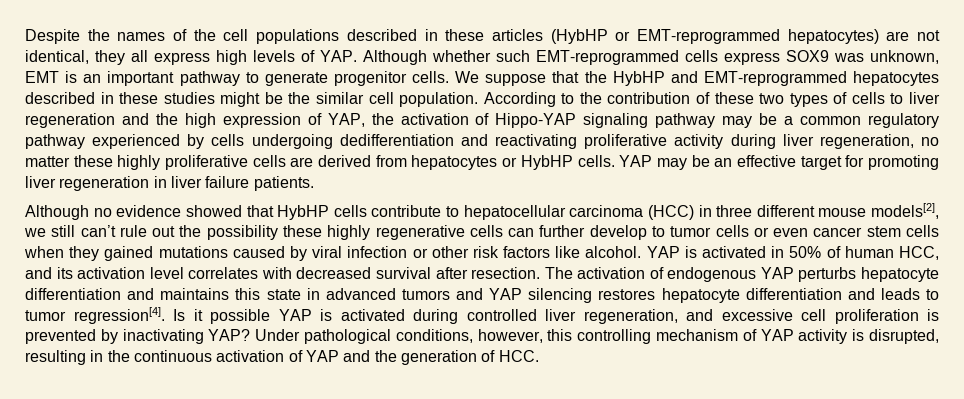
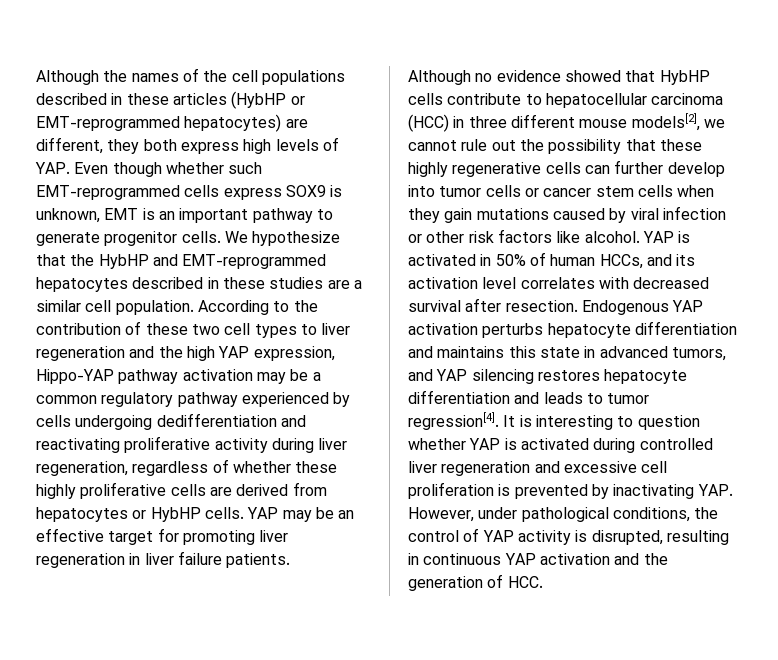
- Despite the names of the cell populations described in these articles (HybHP or EMT-reprogrammed hepatocytes) are not identical, they all express high levels of YAP. Although whether such EMT-reprogrammed cells express SOX9 was unknown, EMT is an important pathway to generate progenitor cells.
+ Although the names of the cell populations described in these articles (HybHP or EMT-reprogrammed hepatocytes) are different, they both express high levels of YAP. Even though whether such EMT-reprogrammed cells express SOX9 is unknown, EMT is an important pathway to generate progenitor cells.
- We suppose that the HybHP and EMT-reprogrammed hepatocytes described in these studies might be the similar cell population.
+ We hypothesize that the HybHP and EMT-reprogrammed hepatocytes described in these studies are a similar cell population.
- According to the contribution of these two types of cells to liver regeneration and the high expression of YAP, the activation of Hippo-YAP signaling pathway may be a common regulatory pathway experienced by cells undergoing dedifferentiation and reactivating proliferative activity during liver regeneration, no matter these highly proliferative cells are derived from hepatocytes or HybHP cells.
+ According to the contribution of these two cell types to liver regeneration and the high YAP expression, Hippo-YAP pathway activation may be a common regulatory pathway experienced by cells undergoing dedifferentiation and reactivating proliferative activity during liver regeneration, regardless of whether these highly proliferative cells are derived from hepatocytes or HybHP cells.
- Although no evidence showed that HybHP cells contribute to hepatocellular carcinoma (HCC) in three different mouse models[2], we still can’t rule out the possibility these highly regenerative cells can further develop to tumor cells or even cancer stem cells when they gained mutations caused by viral infection or other risk factors like alcohol.
+ Although no evidence showed that HybHP cells contribute to hepatocellular carcinoma (HCC) in three different mouse models[2], we cannot rule out the possibility that these highly regenerative cells can further develop into tumor cells or cancer stem cells when they gain mutations caused by viral infection or other risk factors like alcohol.
- YAP is activated in 50% of human HCC, and its activation level correlates with decreased survival after resection.
+ YAP is activated in 50% of human HCCs, and its activation level correlates with decreased survival after resection.
- The activation of endogenous YAP perturbs hepatocyte differentiation and maintains this state in advanced tumors and YAP silencing restores hepatocyte differentiation and leads to tumor regression[4].
+ Endogenous YAP activation perturbs hepatocyte differentiation and maintains this state in advanced tumors, and YAP silencing restores hepatocyte differentiation and leads to tumor regression[4].
- Is it possible YAP is activated during controlled liver regeneration, and excessive cell proliferation is prevented by inactivating YAP? Under pathological conditions, however, this controlling mechanism of YAP activity is disrupted, resulting in the continuous activation of YAP and the generation of HCC.
+ It is interesting to question whether YAP is activated during controlled liver regeneration and excessive cell proliferation is prevented by inactivating YAP. However, under pathological conditions, the control of YAP activity is disrupted, resulting in continuous YAP activation and the generation of HCC.

